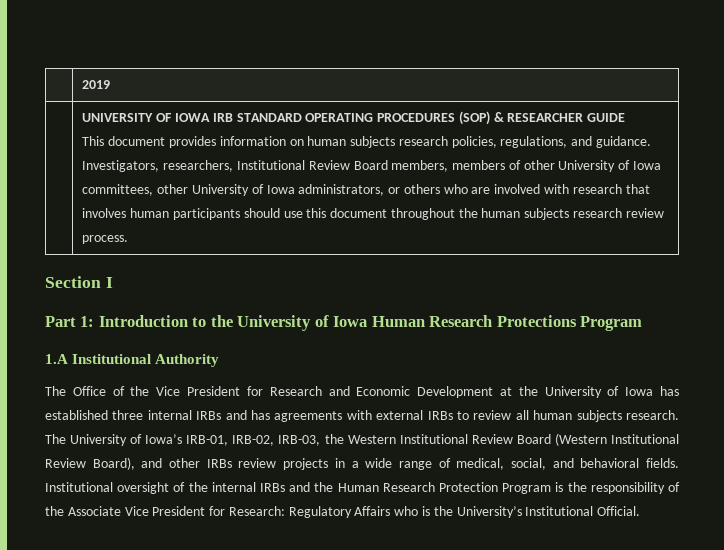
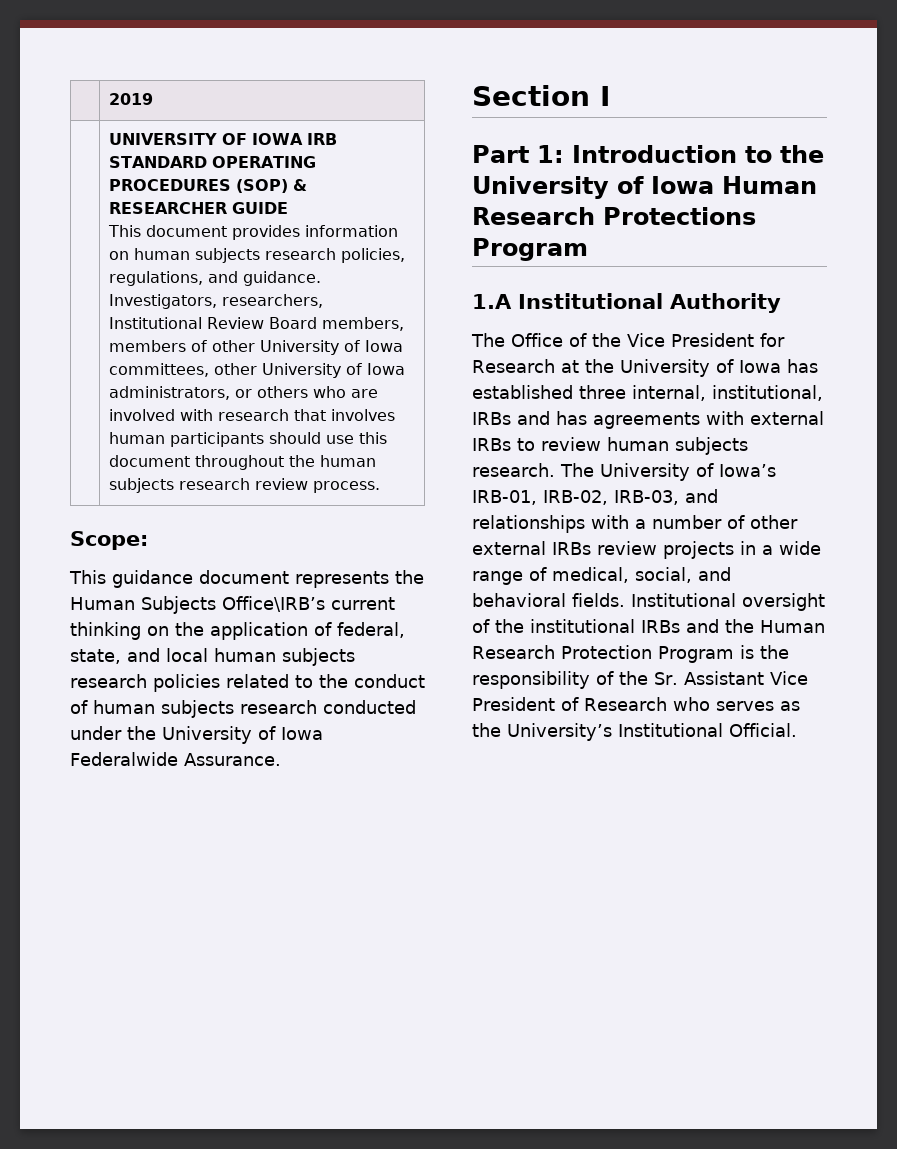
+ Scope:
+ This guidance document represents the Human Subjects Office\IRB’s current thinking on the application of federal, state, and local human subjects research policies related to the conduct of human subjects research conducted under the University of Iowa Federalwide Assurance.
- The Office of the Vice President for Research and Economic Development at the University of Iowa has established three internal IRBs and has agreements with external IRBs to review all human subjects research.
+ The Office of the Vice President for Research at the University of Iowa has established three internal, institutional, IRBs and has agreements with external IRBs to review human subjects research.
- The University of Iowa’s IRB-01, IRB-02, IRB-03, the Western Institutional Review Board (Western Institutional Review Board), and other IRBs review projects in a wide range of medical, social, and behavioral fields.
+ The University of Iowa’s IRB-01, IRB-02, IRB-03, and relationships with a number of other external IRBs review projects in a wide range of medical, social, and behavioral fields.
- Institutional oversight of the internal IRBs and the Human Research Protection Program is the responsibility of the Associate Vice President for Research: Regulatory Affairs who is the University’s Institutional Official.
+ Institutional oversight of the institutional IRBs and the Human Research Protection Program is the responsibility of the Sr. Assistant Vice President of Research who serves as the University’s Institutional Official.

